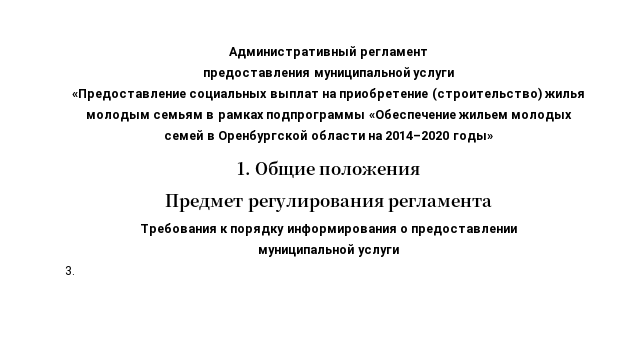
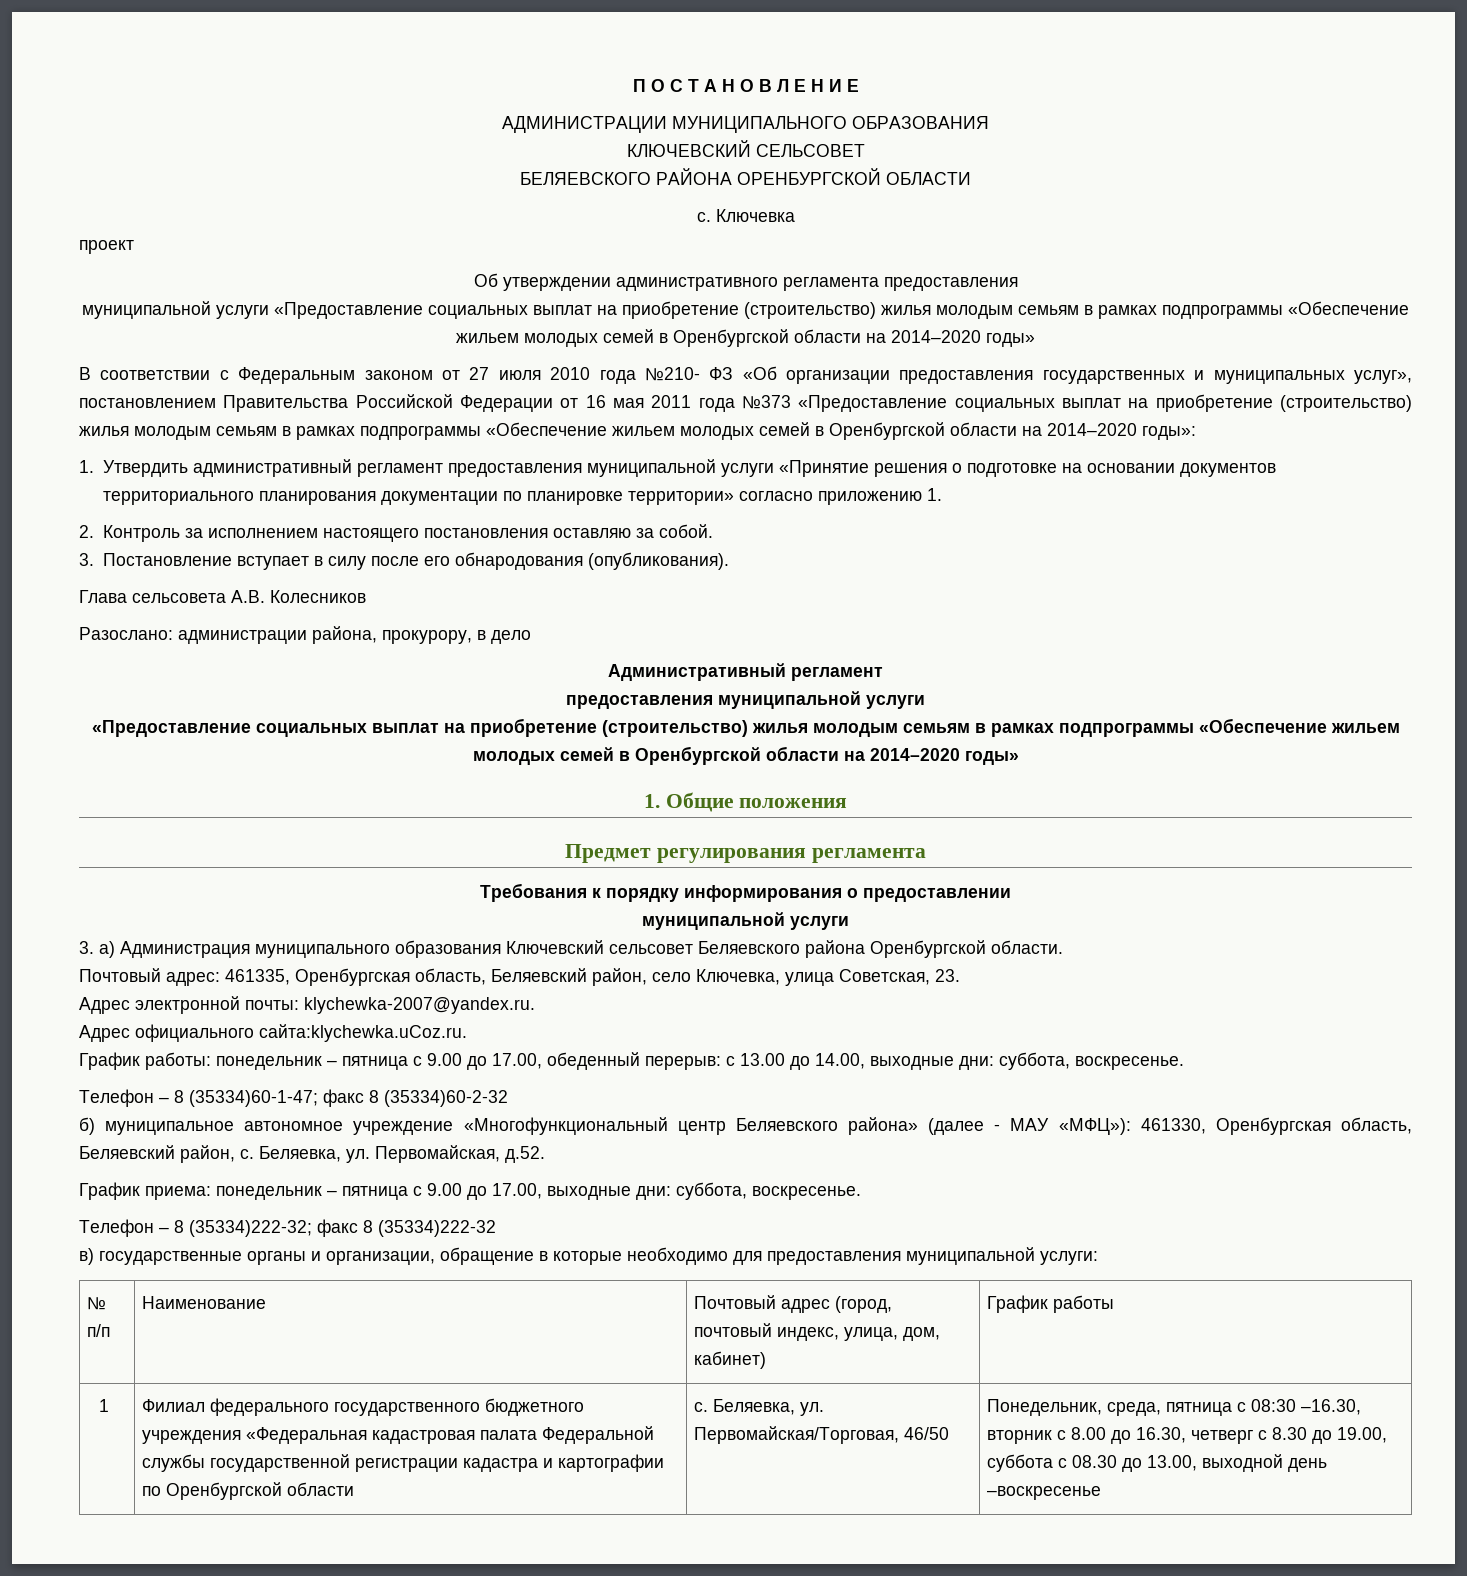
+ П О С Т А Н О В Л Е Н И Е
+ АДМИНИСТРАЦИИ МУНИЦИПАЛЬНОГО ОБРАЗОВАНИЯ
+ КЛЮЧЕВСКИЙ СЕЛЬСОВЕТ
+ БЕЛЯЕВСКОГО РАЙОНА ОРЕНБУРГСКОЙ ОБЛАСТИ
+ с. Ключевка
+ проект
+ Об утверждении административного регламента предоставления
+ муниципальной услуги «Предоставление социальных выплат на приобретение (строительство) жилья молодым семьям в рамках подпрограммы «Обеспечение жильем молодых семей в Оренбургской области на 2014–2020 годы»
+ В соответствии с Федеральным законом от 27 июля 2010 года №210- ФЗ «Об организации предоставления государственных и муниципальных услуг», постановлением Правительства Российской Федерации от 16 мая 2011 года №373 «Предоставление социальных выплат на приобретение (строительство) жилья молодым семьям в рамках подпрограммы «Обеспечение жильем молодых семей в Оренбургской области на 2014–2020 годы»:
+ 1. Утвердить административный регламент предоставления муниципальной услуги «Принятие решения о подготовке на основании документов территориального планирования документации по планировке территории» согласно приложению 1.
+ 2. Контроль за исполнением настоящего постановления оставляю за собой.
+ 3. Постановление вступает в силу после его обнародования (опубликования).
+ Глава сельсовета А.В. Колесников
+ Разослано: администрации района, прокурору, в дело
- 3.
+ 3. a) Администрация муниципального образования Ключевский сельсовет Беляевского района Оренбургской области.
+ Почтовый адрес: 461335, Оренбургская область, Беляевский район, село Ключевка, улица Советская, 23.
+ Адрес электронной почты: klychewka-2007@yandex.ru.
+ Адрес официального сайта:klychewka.uCoz.ru.
+ График работы: понедельник – пятница с 9.00 до 17.00, обеденный перерыв: c 13.00 до 14.00, выходные дни: суббота, воскресенье.
+ Телефон – 8 (35334)60-1-47; факс 8 (35334)60-2-32
+ б) муниципальное автономное учреждение «Многофункциональный центр Беляевского района» (далее - МАУ «МФЦ»): 461330, Оренбургская область, Беляевский район, с. Беляевка, ул. Первомайская, д.52.
+ График приема: понедельник – пятница с 9.00 до 17.00, выходные дни: суббота, воскресенье.
+ Телефон – 8 (35334)222-32; факс 8 (35334)222-32
+ в) государственные органы и организации, обращение в которые необходимо для предоставления муниципальной услуги:
+ № п/п | Наименование | Почтовый адрес (город, почтовый индекс, улица, дом, кабинет) | График работы
+ 1 | Филиал федерального государственного бюджетного учреждения «Федеральная кадастровая палата Федеральной службы государственной регистрации кадастра и картографии по Оренбургской области | с. Беляевка, ул. Первомайская/Торговая, 46/50 | Понедельник, среда, пятница с 08:30 –16.30, вторник с 8.00 до 16.30, четверг с 8.30 до 19.00, суббота с 08.30 до 13.00, выходной день –воскресенье

